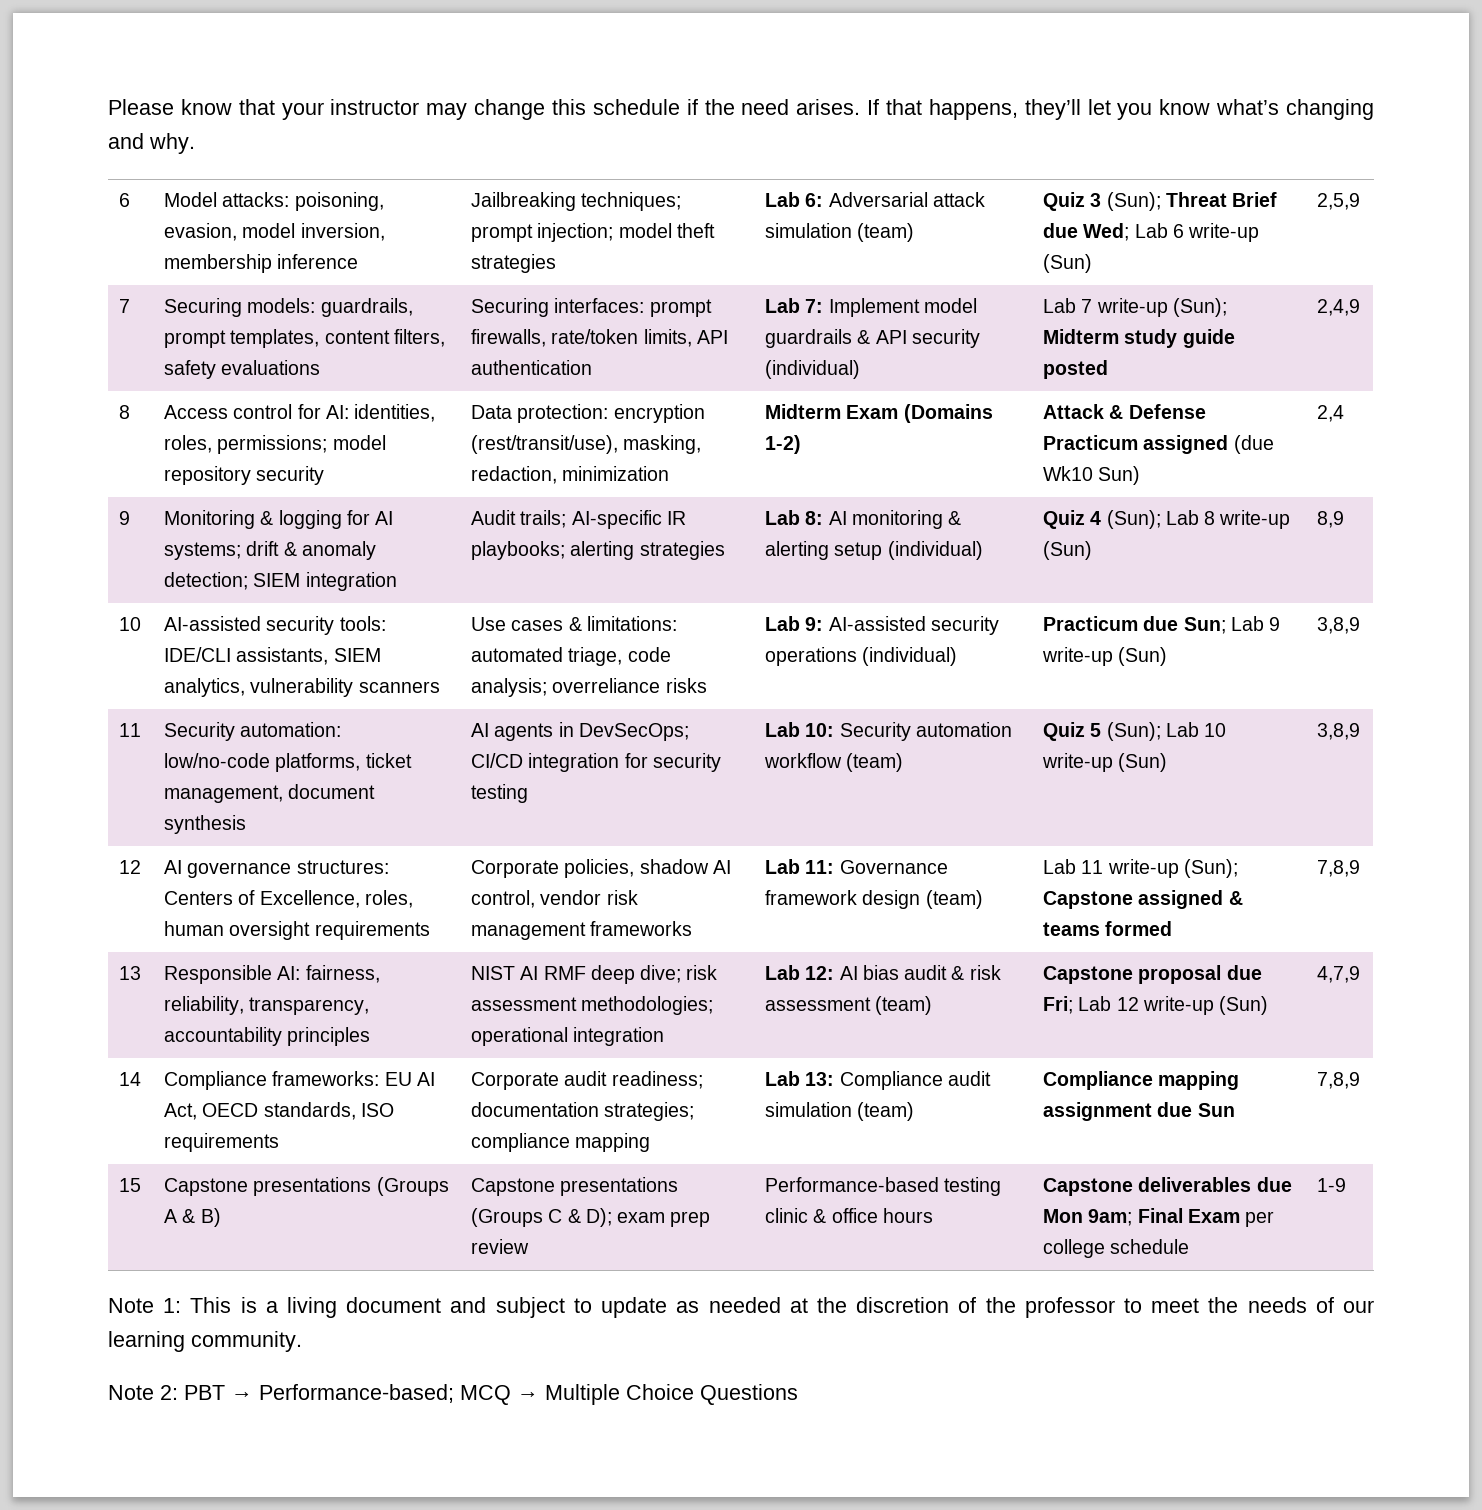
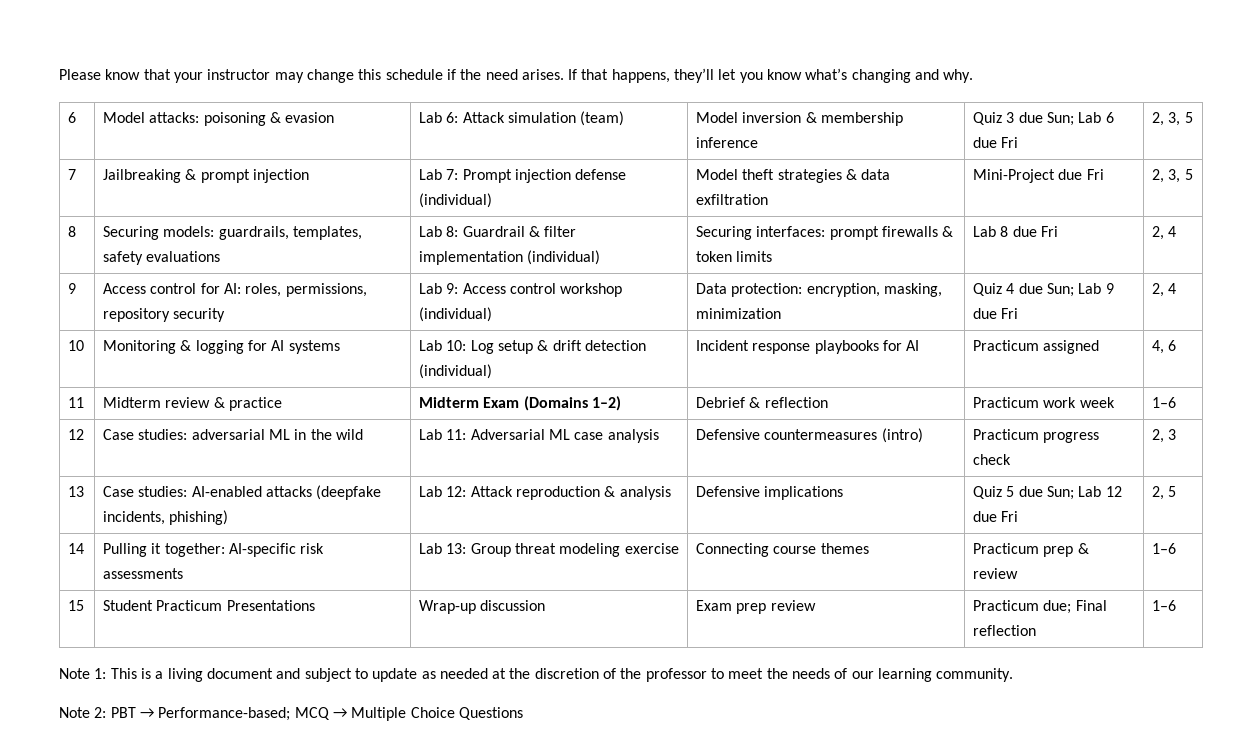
- 6 | Model attacks: poisoning, evasion, model inversion, membership inference | Jailbreaking techniques; prompt injection; model theft strategies | Lab 6: Adversarial attack simulation (team) | Quiz 3 (Sun); Threat Brief due Wed; Lab 6 write-up (Sun) | 2,5,9
- 7 | Securing models: guardrails, prompt templates, content filters, safety evaluations | Securing interfaces: prompt firewalls, rate/token limits, API authentication | Lab 7: Implement model guardrails & API security (individual) | Lab 7 write-up (Sun); Midterm study guide posted | 2,4,9
- 8 | Access control for AI: identities, roles, permissions; model repository security | Data protection: encryption (rest/transit/use), masking, redaction, minimization | Midterm Exam (Domains 1-2) | Attack & Defense Practicum assigned (due Wk10 Sun) | 2,4
- 9 | Monitoring & logging for AI systems; drift & anomaly detection; SIEM integration | Audit trails; AI-specific IR playbooks; alerting strategies | Lab 8: AI monitoring & alerting setup (individual) | Quiz 4 (Sun); Lab 8 write-up (Sun) | 8,9
- 10 | AI-assisted security tools: IDE/CLI assistants, SIEM analytics, vulnerability scanners | Use cases & limitations: automated triage, code analysis; overreliance risks | Lab 9: AI-assisted security operations (individual) | Practicum due Sun; Lab 9 write-up (Sun) | 3,8,9
- 11 | Security automation: low/no-code platforms, ticket management, document synthesis | AI agents in DevSecOps; CI/CD integration for security testing | Lab 10: Security automation workflow (team) | Quiz 5 (Sun); Lab 10 write-up (Sun) | 3,8,9
- 12 | AI governance structures: Centers of Excellence, roles, human oversight requirements | Corporate policies, shadow AI control, vendor risk management frameworks | Lab 11: Governance framework design (team) | Lab 11 write-up (Sun); Capstone assigned & teams formed | 7,8,9
- 13 | Responsible AI: fairness, reliability, transparency, accountability principles | NIST AI RMF deep dive; risk assessment methodologies; operational integration | Lab 12: AI bias audit & risk assessment (team) | Capstone proposal due Fri; Lab 12 write-up (Sun) | 4,7,9
- 14 | Compliance frameworks: EU AI Act, OECD standards, ISO requirements | Corporate audit readiness; documentation strategies; compliance mapping | Lab 13: Compliance audit simulation (team) | Compliance mapping assignment due Sun | 7,8,9
- 15 | Capstone presentations (Groups A & B) | Capstone presentations (Groups C & D); exam prep review | Performance-based testing clinic & office hours | Capstone deliverables due Mon 9am; Final Exam per college schedule | 1-9
+ 6 | Model attacks: poisoning & evasion | Lab 6: Attack simulation (team) | Model inversion & membership inference | Quiz 3 due Sun; Lab 6 due Fri | 2, 3, 5
+ 7 | Jailbreaking & prompt injection | Lab 7: Prompt injection defense (individual) | Model theft strategies & data exfiltration | Mini-Project due Fri | 2, 3, 5
+ 8 | Securing models: guardrails, templates, safety evaluations | Lab 8: Guardrail & filter implementation (individual) | Securing interfaces: prompt firewalls & token limits | Lab 8 due Fri | 2, 4
+ 9 | Access control for AI: roles, permissions, repository security | Lab 9: Access control workshop (individual) | Data protection: encryption, masking, minimization | Quiz 4 due Sun; Lab 9 due Fri | 2, 4
+ 10 | Monitoring & logging for AI systems | Lab 10: Log setup & drift detection (individual) | Incident response playbooks for AI | Practicum assigned | 4, 6
+ 11 | Midterm review & practice | Midterm Exam (Domains 1–2) | Debrief & reflection | Practicum work week | 1–6
+ 12 | Case studies: adversarial ML in the wild | Lab 11: Adversarial ML case analysis | Defensive countermeasures (intro) | Practicum progress check | 2, 3
+ 13 | Case studies: AI-enabled attacks (deepfake incidents, phishing) | Lab 12: Attack reproduction & analysis | Defensive implications | Quiz 5 due Sun; Lab 12 due Fri | 2, 5
+ 14 | Pulling it together: AI-specific risk assessments | Lab 13: Group threat modeling exercise | Connecting course themes | Practicum prep & review | 1–6
+ 15 | Student Practicum Presentations | Wrap-up discussion | Exam prep review | Practicum due; Final reflection | 1–6

